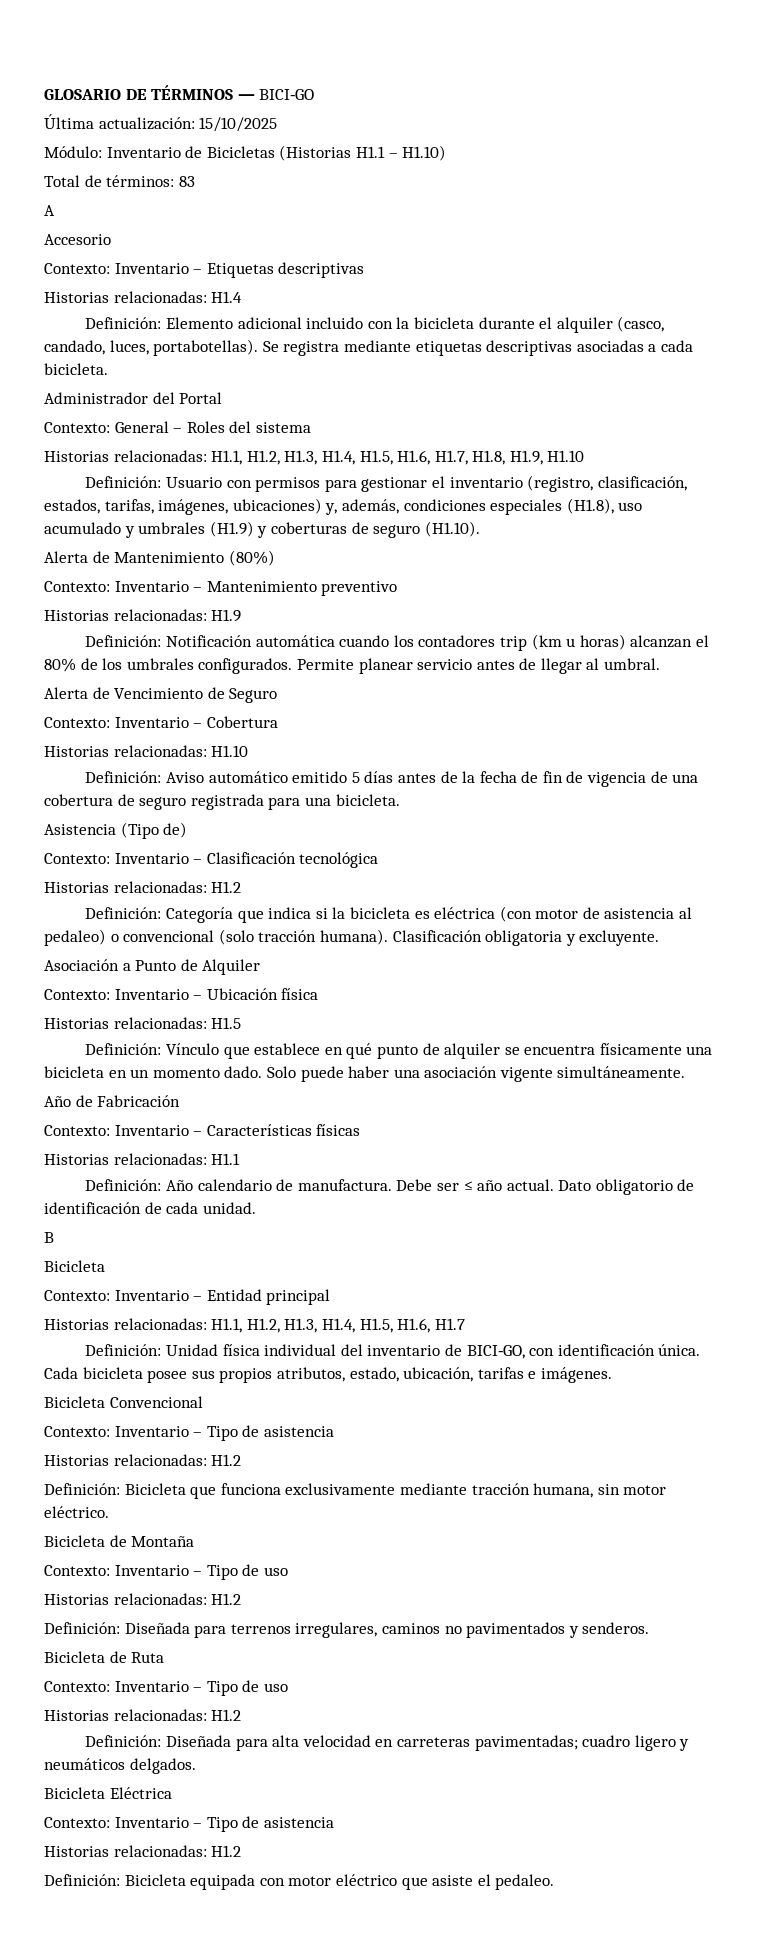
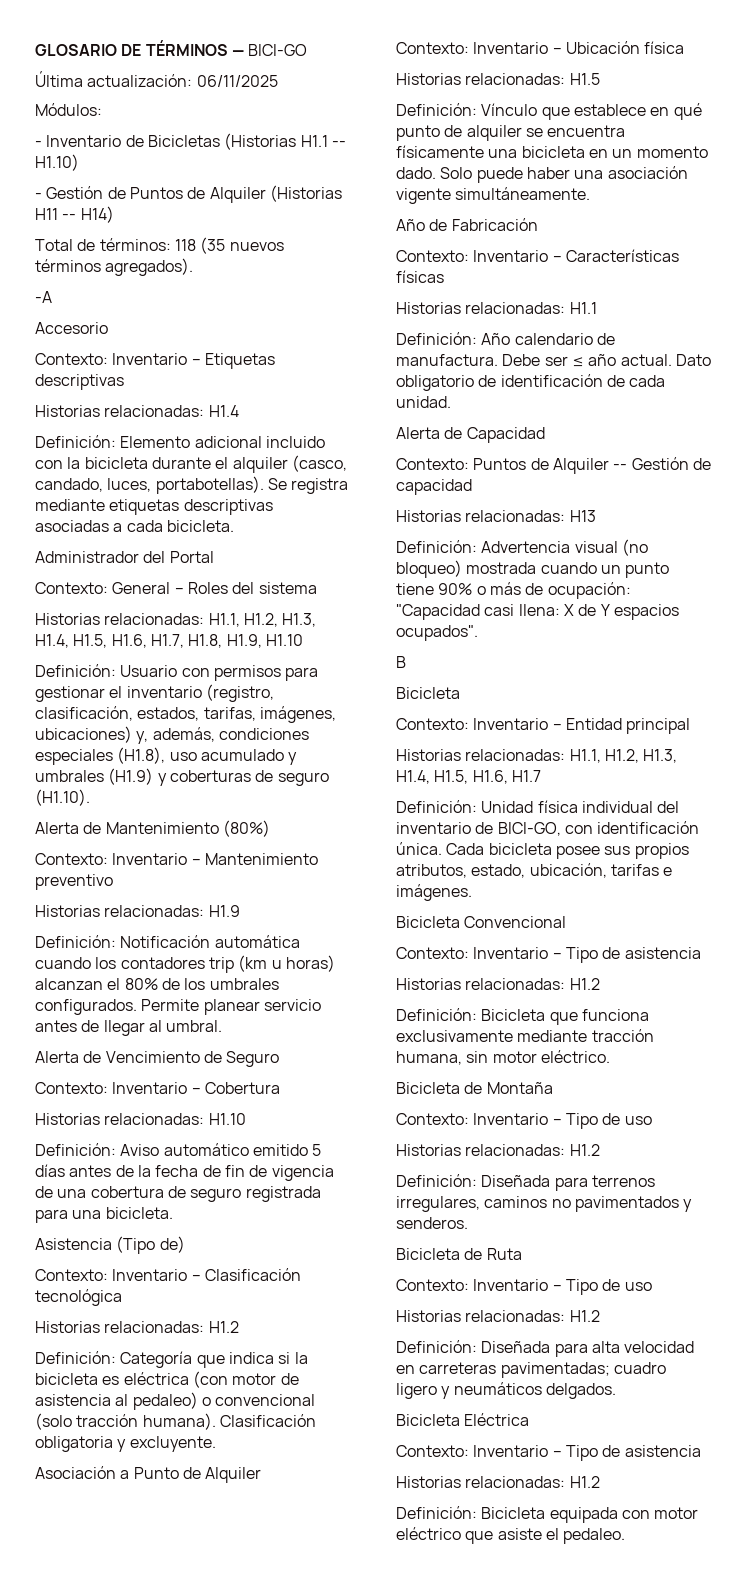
- Última actualización: 15/10/2025
- Módulo: Inventario de Bicicletas (Historias H1.1 – H1.10)
- Total de términos: 83
- A
+ Última actualización: 06/11/2025
+ Módulos:
+ - Inventario de Bicicletas (Historias H1.1 -- H1.10)
+ - Gestión de Puntos de Alquiler (Historias H11 -- H14)
+ Total de términos: 118 (35 nuevos términos agregados).
+ -A
+ Alerta de Capacidad
+ Contexto: Puntos de Alquiler -- Gestión de capacidad
+ Historias relacionadas: H13
+ Definición: Advertencia visual (no bloqueo) mostrada cuando un punto tiene 90% o más de ocupación: "Capacidad casi llena: X de Y espacios ocupados".

